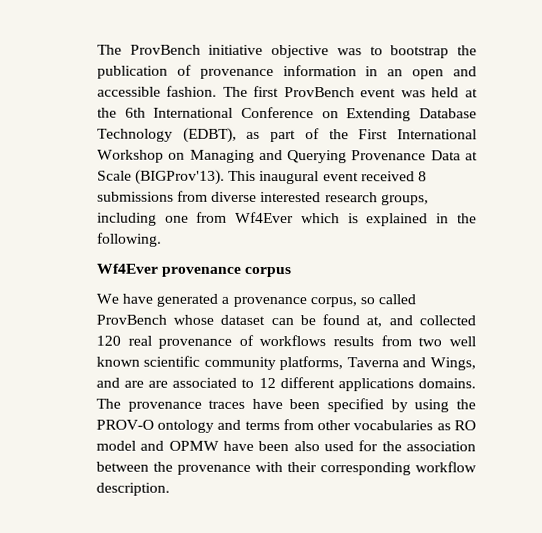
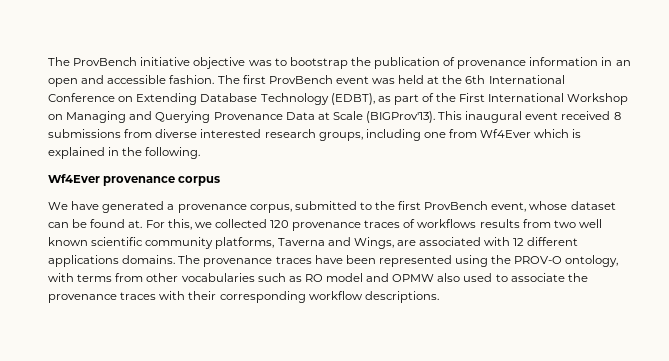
- We have generated a provenance corpus, so called ProvBench whose dataset can be found at, and collected 120 real provenance of workflows results from two well known scientific community platforms, Taverna and Wings, and are are associated to 12 different applications domains.
+ We have generated a provenance corpus, submitted to the first ProvBench event, whose dataset can be found at. For this, we collected 120 provenance traces of workflows results from two well known scientific community platforms, Taverna and Wings, are associated with 12 different applications domains.
- The provenance traces have been specified by using the PROV-O ontology and terms from other vocabularies as RO model and OPMW have been also used for the association between the provenance with their corresponding workflow description.
+ The provenance traces have been represented using the PROV-O ontology, with terms from other vocabularies such as RO model and OPMW also used to associate the provenance traces with their corresponding workflow descriptions.

